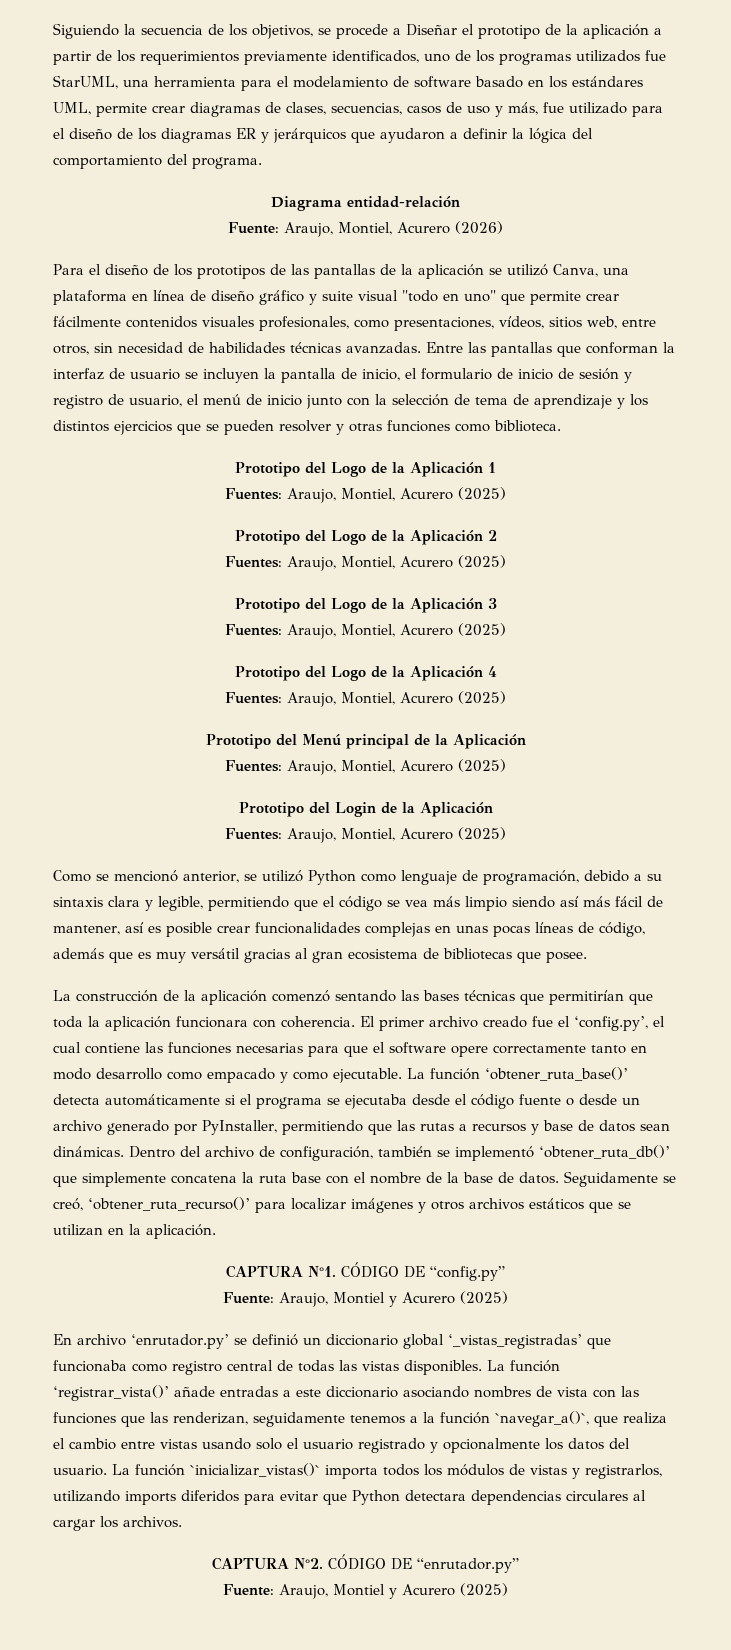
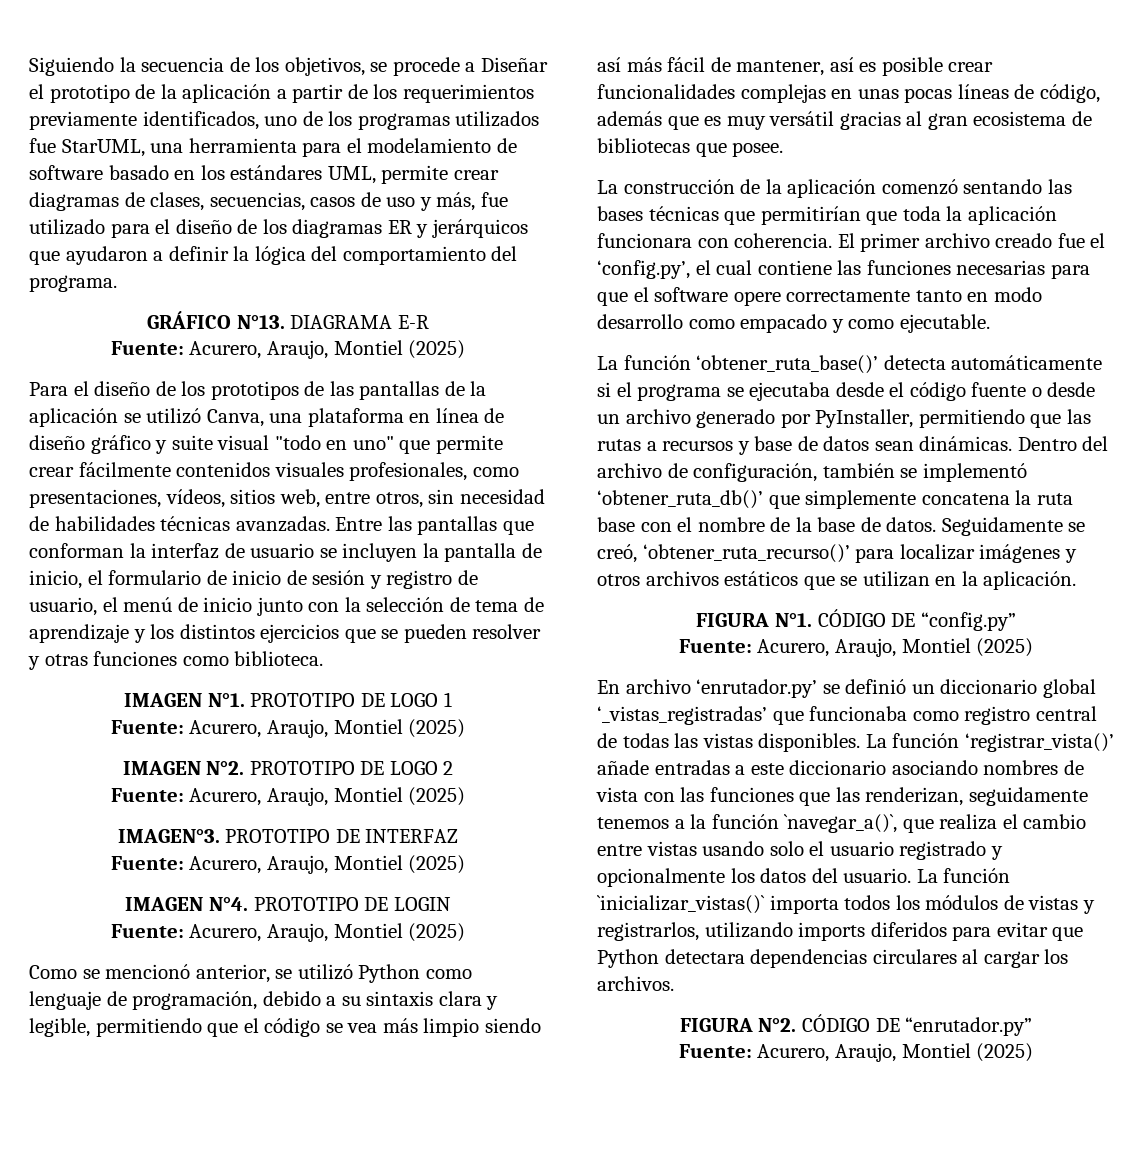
- Diagrama entidad-relación
- Fuente: Araujo, Montiel, Acurero (2026)
+ GRÁFICO N°13. DIAGRAMA E-R
+ Fuente: Acurero, Araujo, Montiel (2025)
- Prototipo del Logo de la Aplicación 1
- Fuentes: Araujo, Montiel, Acurero (2025)
- Prototipo del Logo de la Aplicación 2
- Fuentes: Araujo, Montiel, Acurero (2025)
- Prototipo del Logo de la Aplicación 3
- Fuentes: Araujo, Montiel, Acurero (2025)
- Prototipo del Logo de la Aplicación 4
- Fuentes: Araujo, Montiel, Acurero (2025)
- Prototipo del Menú principal de la Aplicación
- Fuentes: Araujo, Montiel, Acurero (2025)
- Prototipo del Login de la Aplicación
- Fuentes: Araujo, Montiel, Acurero (2025)
+ IMAGEN N°1. PROTOTIPO DE LOGO 1
+ Fuente: Acurero, Araujo, Montiel (2025)
+ IMAGEN N°2. PROTOTIPO DE LOGO 2
+ Fuente: Acurero, Araujo, Montiel (2025)
+ IMAGEN°3. PROTOTIPO DE INTERFAZ
+ Fuente: Acurero, Araujo, Montiel (2025)
+ IMAGEN N°4. PROTOTIPO DE LOGIN
+ Fuente: Acurero, Araujo, Montiel (2025)
- El primer archivo creado fue el ‘config.py’, el cual contiene las funciones necesarias para que el software opere correctamente tanto en modo desarrollo como empacado y como ejecutable. La función ‘obtener_ruta_base()’ detecta automáticamente si el programa se ejecutaba desde el código fuente o desde un archivo generado por PyInstaller, permitiendo que las rutas a recursos y base de datos sean dinámicas.
+ El primer archivo creado fue el ‘config.py’, el cual contiene las funciones necesarias para que el software opere correctamente tanto en modo desarrollo como empacado y como ejecutable.
+ La función ‘obtener_ruta_base()’ detecta automáticamente si el programa se ejecutaba desde el código fuente o desde un archivo generado por PyInstaller, permitiendo que las rutas a recursos y base de datos sean dinámicas.
- CAPTURA N°1. CÓDIGO DE “config.py”
- Fuente: Araujo, Montiel y Acurero (2025)
+ FIGURA N°1. CÓDIGO DE “config.py”
+ Fuente: Acurero, Araujo, Montiel (2025)
- CAPTURA N°2. CÓDIGO DE “enrutador.py”
- Fuente: Araujo, Montiel y Acurero (2025)
+ FIGURA N°2. CÓDIGO DE “enrutador.py”
+ Fuente: Acurero, Araujo, Montiel (2025)

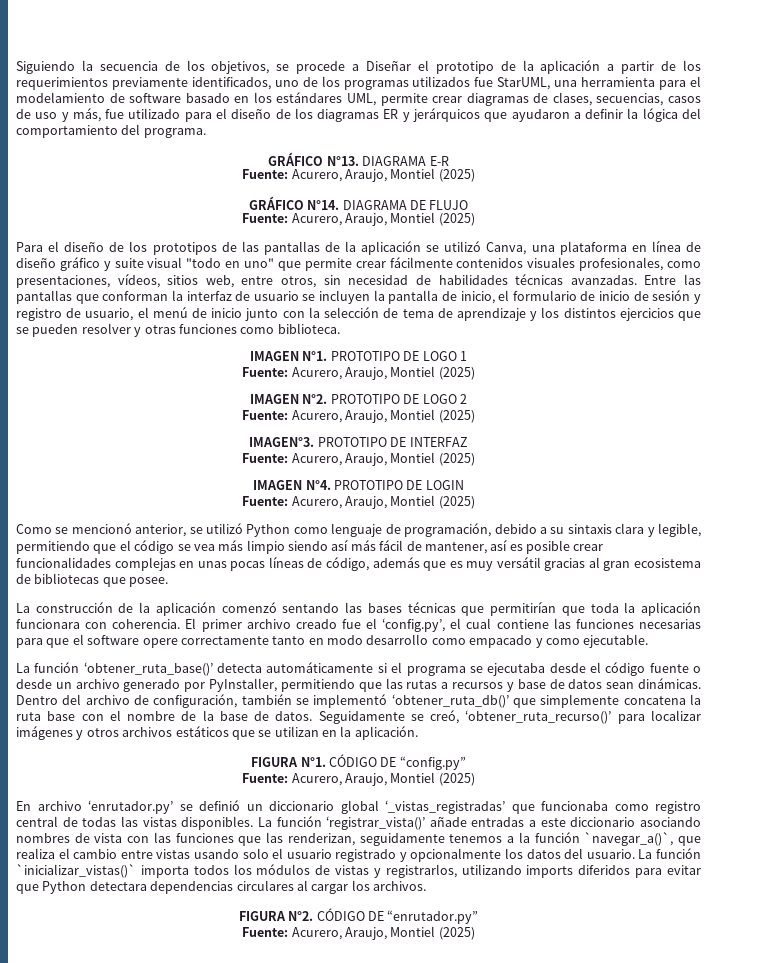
+ GRÁFICO N°14. DIAGRAMA DE FLUJO
+ Fuente: Acurero, Araujo, Montiel (2025)

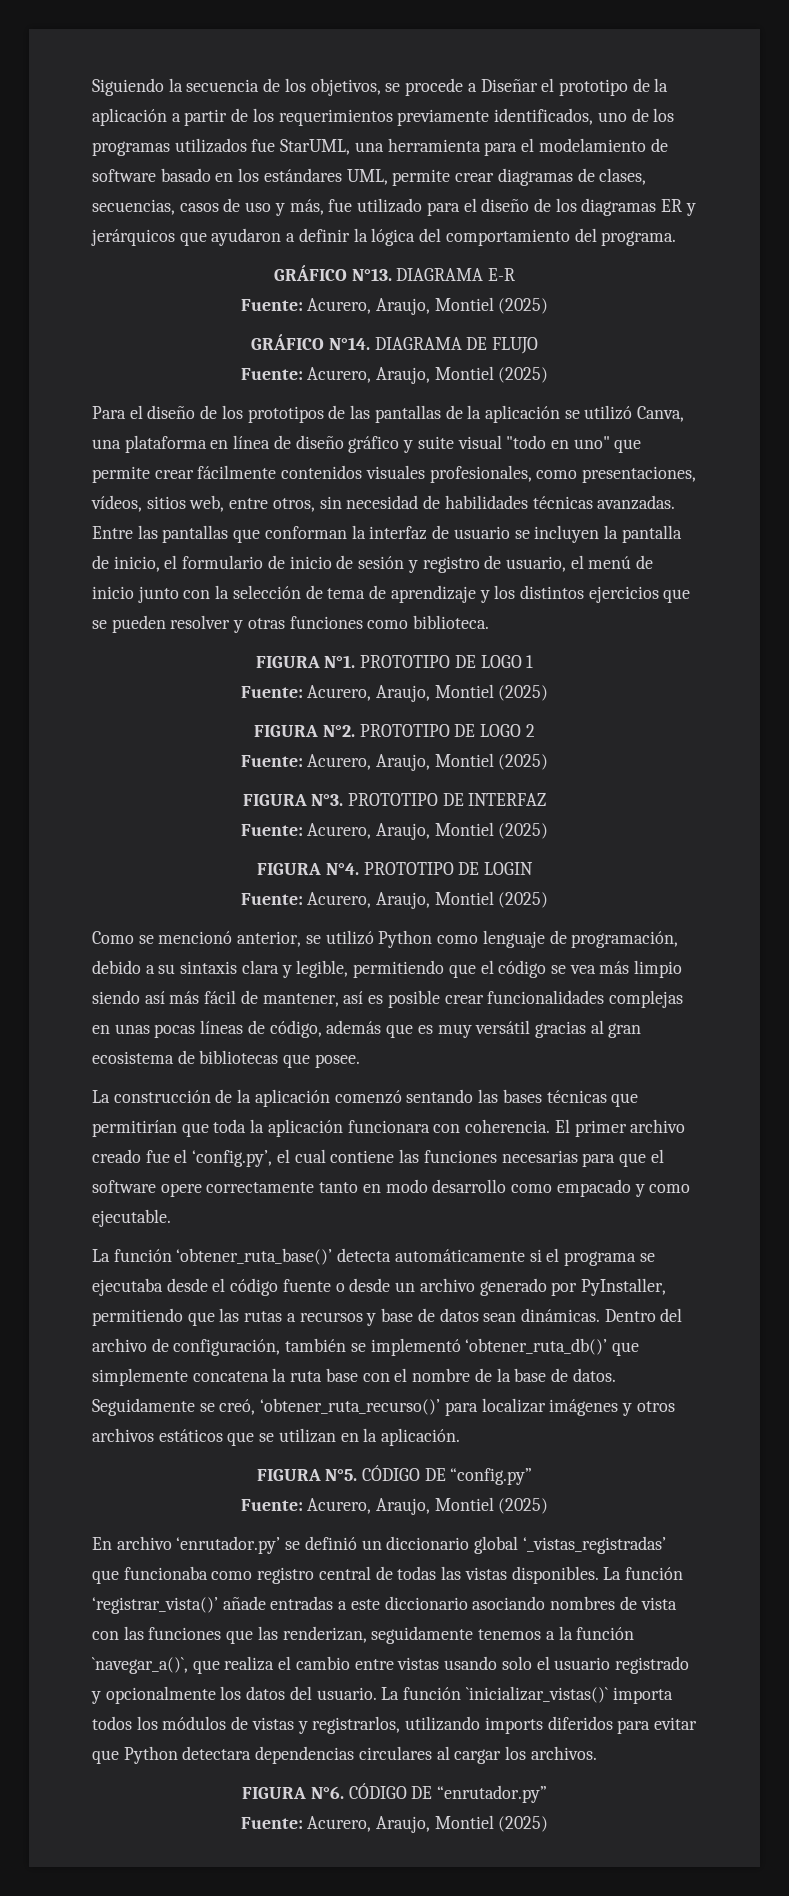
- IMAGEN N°1. PROTOTIPO DE LOGO 1
+ FIGURA N°1. PROTOTIPO DE LOGO 1
- IMAGEN N°2. PROTOTIPO DE LOGO 2
+ FIGURA N°2. PROTOTIPO DE LOGO 2
- IMAGEN°3. PROTOTIPO DE INTERFAZ
+ FIGURA N°3. PROTOTIPO DE INTERFAZ
- IMAGEN N°4. PROTOTIPO DE LOGIN
+ FIGURA N°4. PROTOTIPO DE LOGIN
- FIGURA N°1. CÓDIGO DE “config.py”
+ FIGURA N°5. CÓDIGO DE “config.py”
- FIGURA N°2. CÓDIGO DE “enrutador.py”
+ FIGURA N°6. CÓDIGO DE “enrutador.py”

